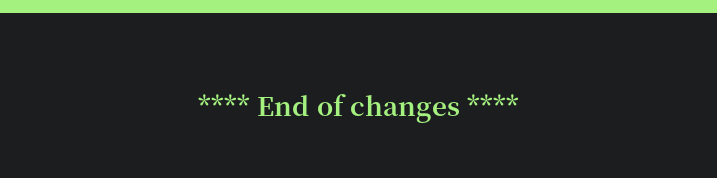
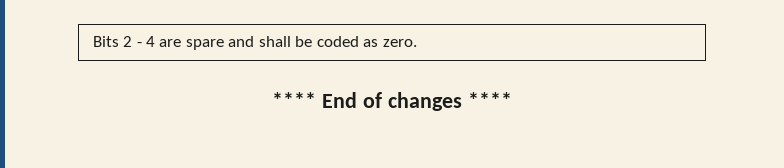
+ Bits 2 - 4 are spare and shall be coded as zero.

